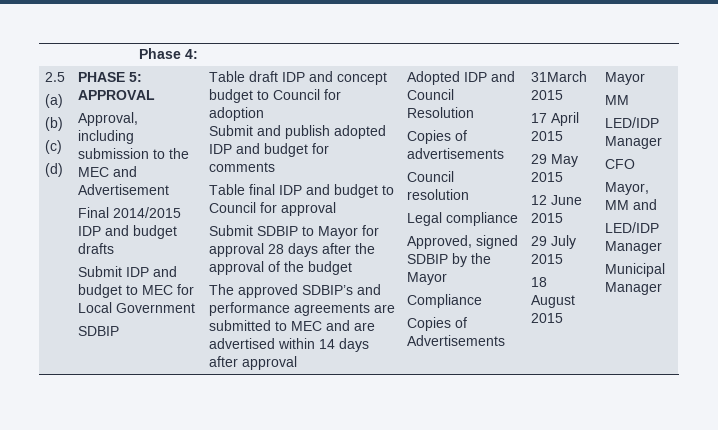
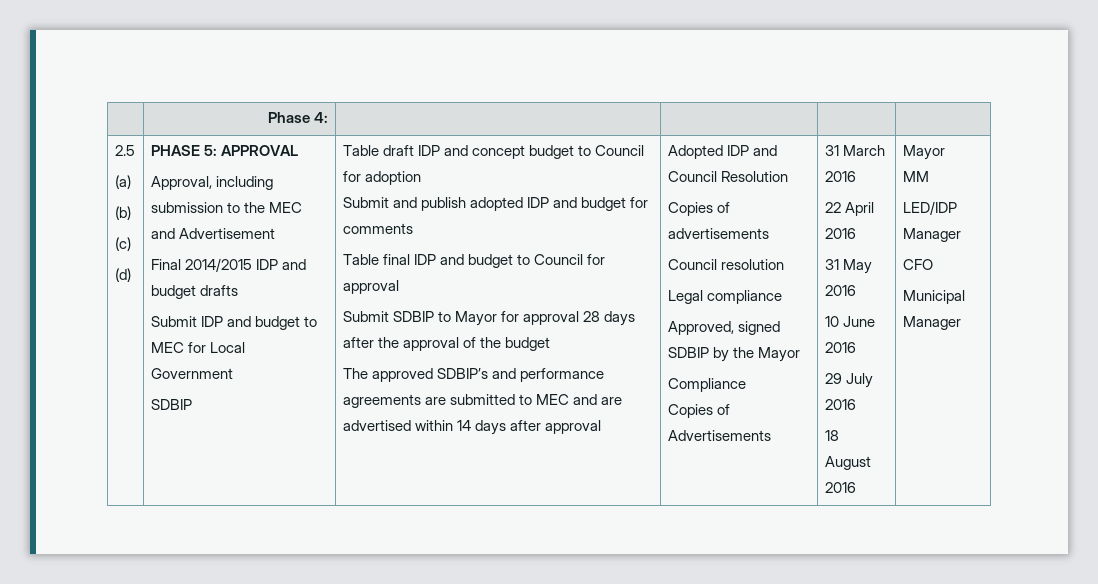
- 31March 2015
- 17 April 2015
- 29 May 2015
- 12 June 2015
+ 31 March 2016
+ 22 April 2016
+ 31 May 2016
+ 10 June 2016
- 29 July 2015
+ 29 July 2016
- 18 August 2015
+ 18 August 2016
- Mayor, MM and
- LED/IDP Manager

